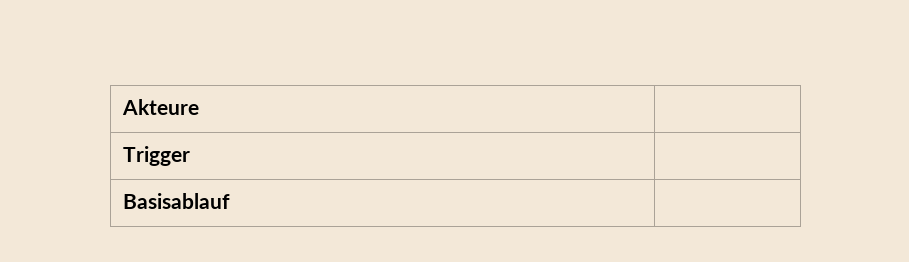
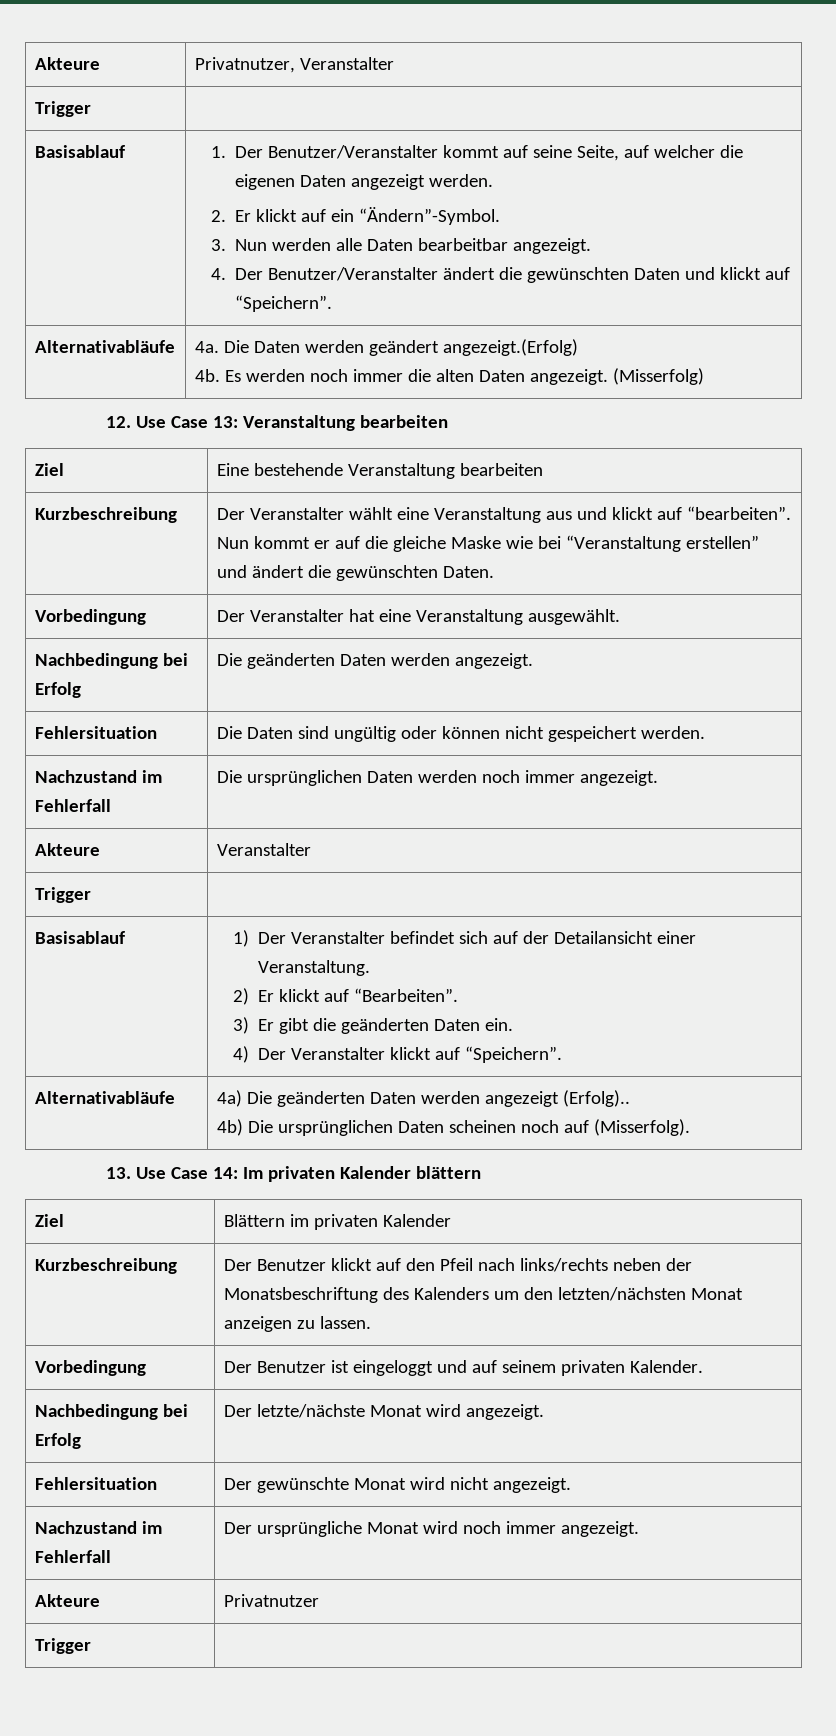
- Akteure |
+ Akteure | Privatnutzer, Veranstalter
  Trigger |
- Basisablauf |
+ Basisablauf | 1. Der Benutzer/Veranstalter kommt auf seine Seite, auf welcher die eigenen Daten angezeigt werden.
+ 2. Er klickt auf ein “Ändern”-Symbol.
+ 3. Nun werden alle Daten bearbeitbar angezeigt.
+ 4. Der Benutzer/Veranstalter ändert die gewünschten Daten und klickt auf “Speichern”.
+ Alternativabläufe | 4a. Die Daten werden geändert angezeigt.(Erfolg)
+ 4b. Es werden noch immer die alten Daten angezeigt. (Misserfolg)
+ 12. Use Case 13: Veranstaltung bearbeiten
+ Ziel | Eine bestehende Veranstaltung bearbeiten
+ Kurzbeschreibung | Der Veranstalter wählt eine Veranstaltung aus und klickt auf “bearbeiten”. Nun kommt er auf die gleiche Maske wie bei “Veranstaltung erstellen” und ändert die gewünschten Daten.
+ Vorbedingung | Der Veranstalter hat eine Veranstaltung ausgewählt.
+ Nachbedingung bei Erfolg | Die geänderten Daten werden angezeigt.
+ Fehlersituation | Die Daten sind ungültig oder können nicht gespeichert werden.
+ Nachzustand im Fehlerfall | Die ursprünglichen Daten werden noch immer angezeigt.
+ Akteure | Veranstalter
+ Trigger |
+ Basisablauf | 1) Der Veranstalter befindet sich auf der Detailansicht einer Veranstaltung.
+ 2) Er klickt auf “Bearbeiten”.
+ 3) Er gibt die geänderten Daten ein.
+ 4) Der Veranstalter klickt auf “Speichern”.
+ Alternativabläufe | 4a) Die geänderten Daten werden angezeigt (Erfolg)..
+ 4b) Die ursprünglichen Daten scheinen noch auf (Misserfolg).
+ 13. Use Case 14: Im privaten Kalender blättern
+ Ziel | Blättern im privaten Kalender
+ Kurzbeschreibung | Der Benutzer klickt auf den Pfeil nach links/rechts neben der Monatsbeschriftung des Kalenders um den letzten/nächsten Monat anzeigen zu lassen.
+ Vorbedingung | Der Benutzer ist eingeloggt und auf seinem privaten Kalender.
+ Nachbedingung bei Erfolg | Der letzte/nächste Monat wird angezeigt.
+ Fehlersituation | Der gewünschte Monat wird nicht angezeigt.
+ Nachzustand im Fehlerfall | Der ursprüngliche Monat wird noch immer angezeigt.
+ Akteure | Privatnutzer
+ Trigger |

